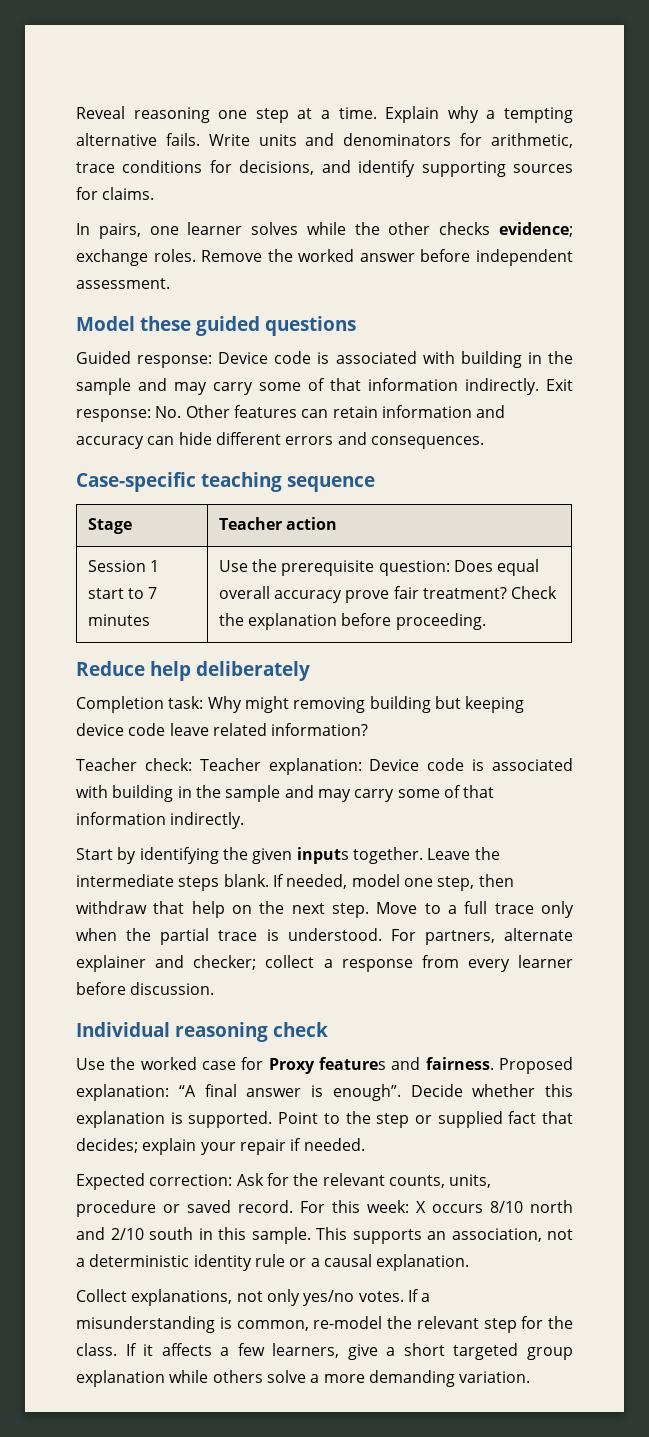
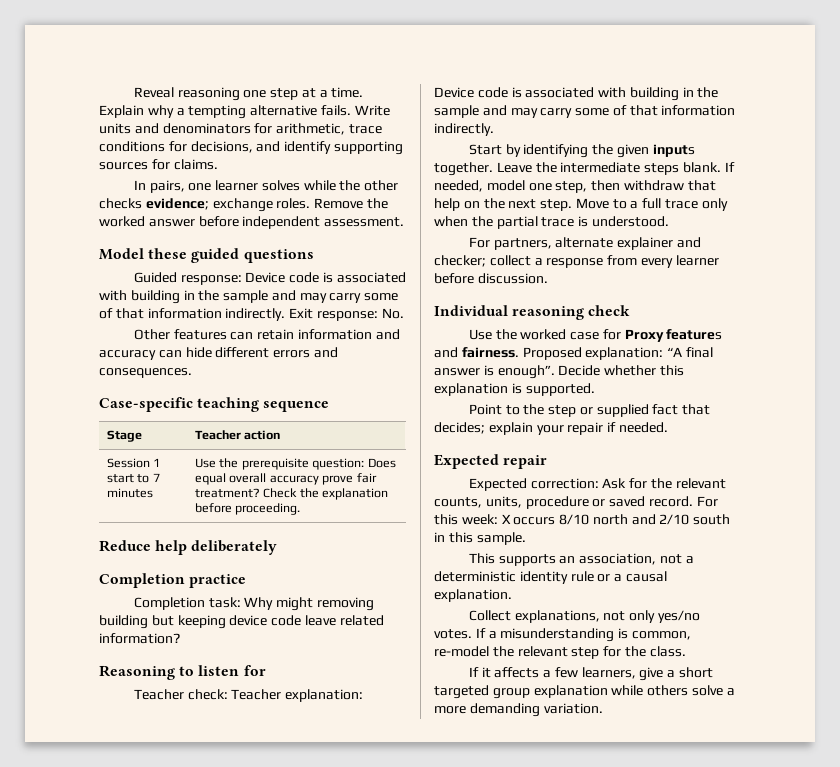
- Exit response: No. Other features can retain information and accuracy can hide different errors and consequences.
+ Exit response: No.
+ Other features can retain information and accuracy can hide different errors and consequences.
+ Completion practice
+ Reasoning to listen for
- Move to a full trace only when the partial trace is understood. For partners, alternate explainer and checker; collect a response from every learner before discussion.
+ Move to a full trace only when the partial trace is understood.
+ For partners, alternate explainer and checker; collect a response from every learner before discussion.
- Decide whether this explanation is supported. Point to the step or supplied fact that decides; explain your repair if needed.
+ Decide whether this explanation is supported.
+ Point to the step or supplied fact that decides; explain your repair if needed.
+ Expected repair
- For this week: X occurs 8/10 north and 2/10 south in this sample. This supports an association, not a deterministic identity rule or a causal explanation.
+ For this week: X occurs 8/10 north and 2/10 south in this sample.
+ This supports an association, not a deterministic identity rule or a causal explanation.
- If a misunderstanding is common, re-model the relevant step for the class. If it affects a few learners, give a short targeted group explanation while others solve a more demanding variation.
+ If a misunderstanding is common, re-model the relevant step for the class.
+ If it affects a few learners, give a short targeted group explanation while others solve a more demanding variation.

